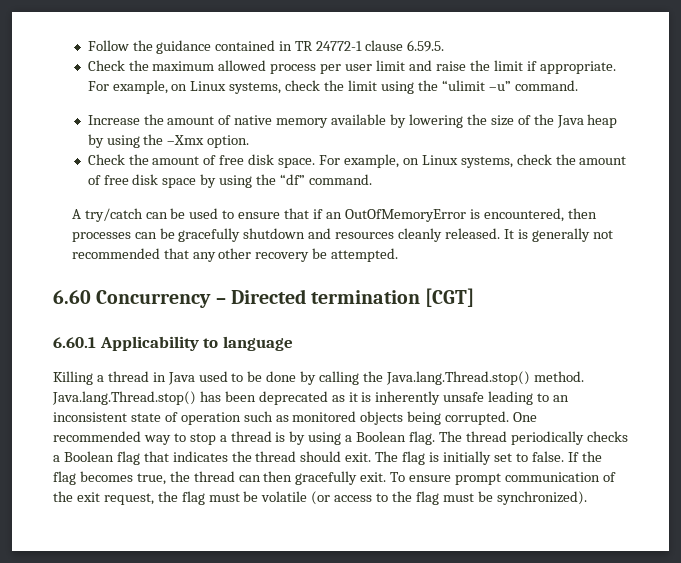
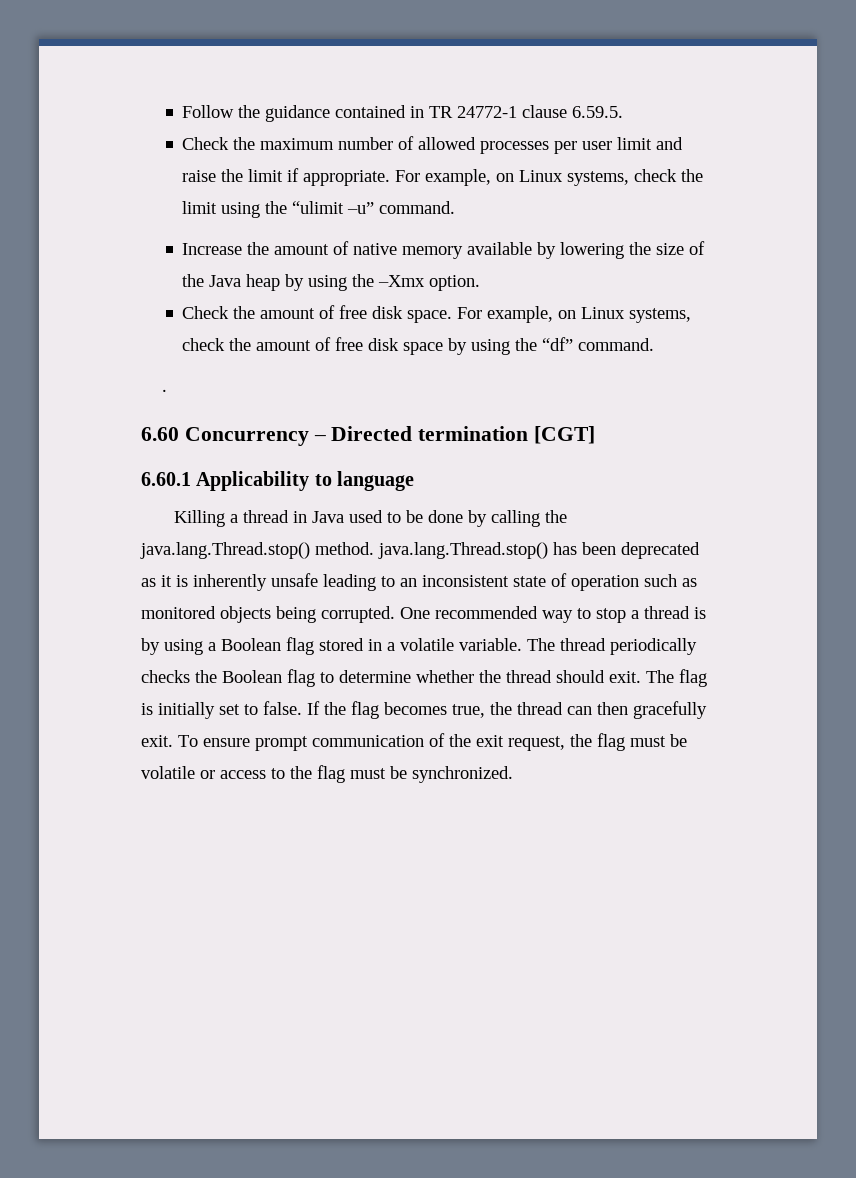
- Check the maximum allowed process per user limit and raise the limit if appropriate.
+ Check the maximum number of allowed processes per user limit and raise the limit if appropriate.
- A try/catch can be used to ensure that if an OutOfMemoryError is encountered, then processes can be gracefully shutdown and resources cleanly released. It is generally not recommended that any other recovery be attempted.
+ .
- Killing a thread in Java used to be done by calling the Java.lang.Thread.stop() method. Java.lang.Thread.stop() has been deprecated as it is inherently unsafe leading to an inconsistent state of operation such as monitored objects being corrupted.
+ Killing a thread in Java used to be done by calling the java.lang.Thread.stop() method. java.lang.Thread.stop() has been deprecated as it is inherently unsafe leading to an inconsistent state of operation such as monitored objects being corrupted.
- One recommended way to stop a thread is by using a Boolean flag.
+ One recommended way to stop a thread is by using a Boolean flag stored in a volatile variable.
- The thread periodically checks a Boolean flag that indicates the thread should exit.
+ The thread periodically checks the Boolean flag to determine whether the thread should exit.
- To ensure prompt communication of the exit request, the flag must be volatile (or access to the flag must be synchronized).
+ To ensure prompt communication of the exit request, the flag must be volatile or access to the flag must be synchronized.

